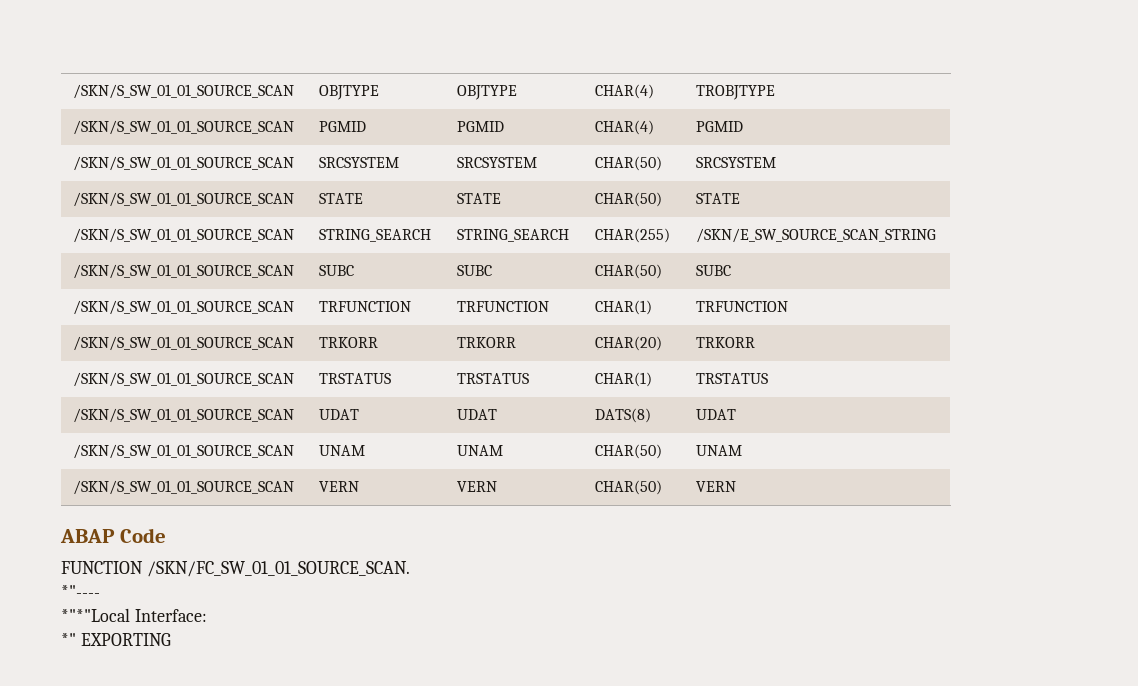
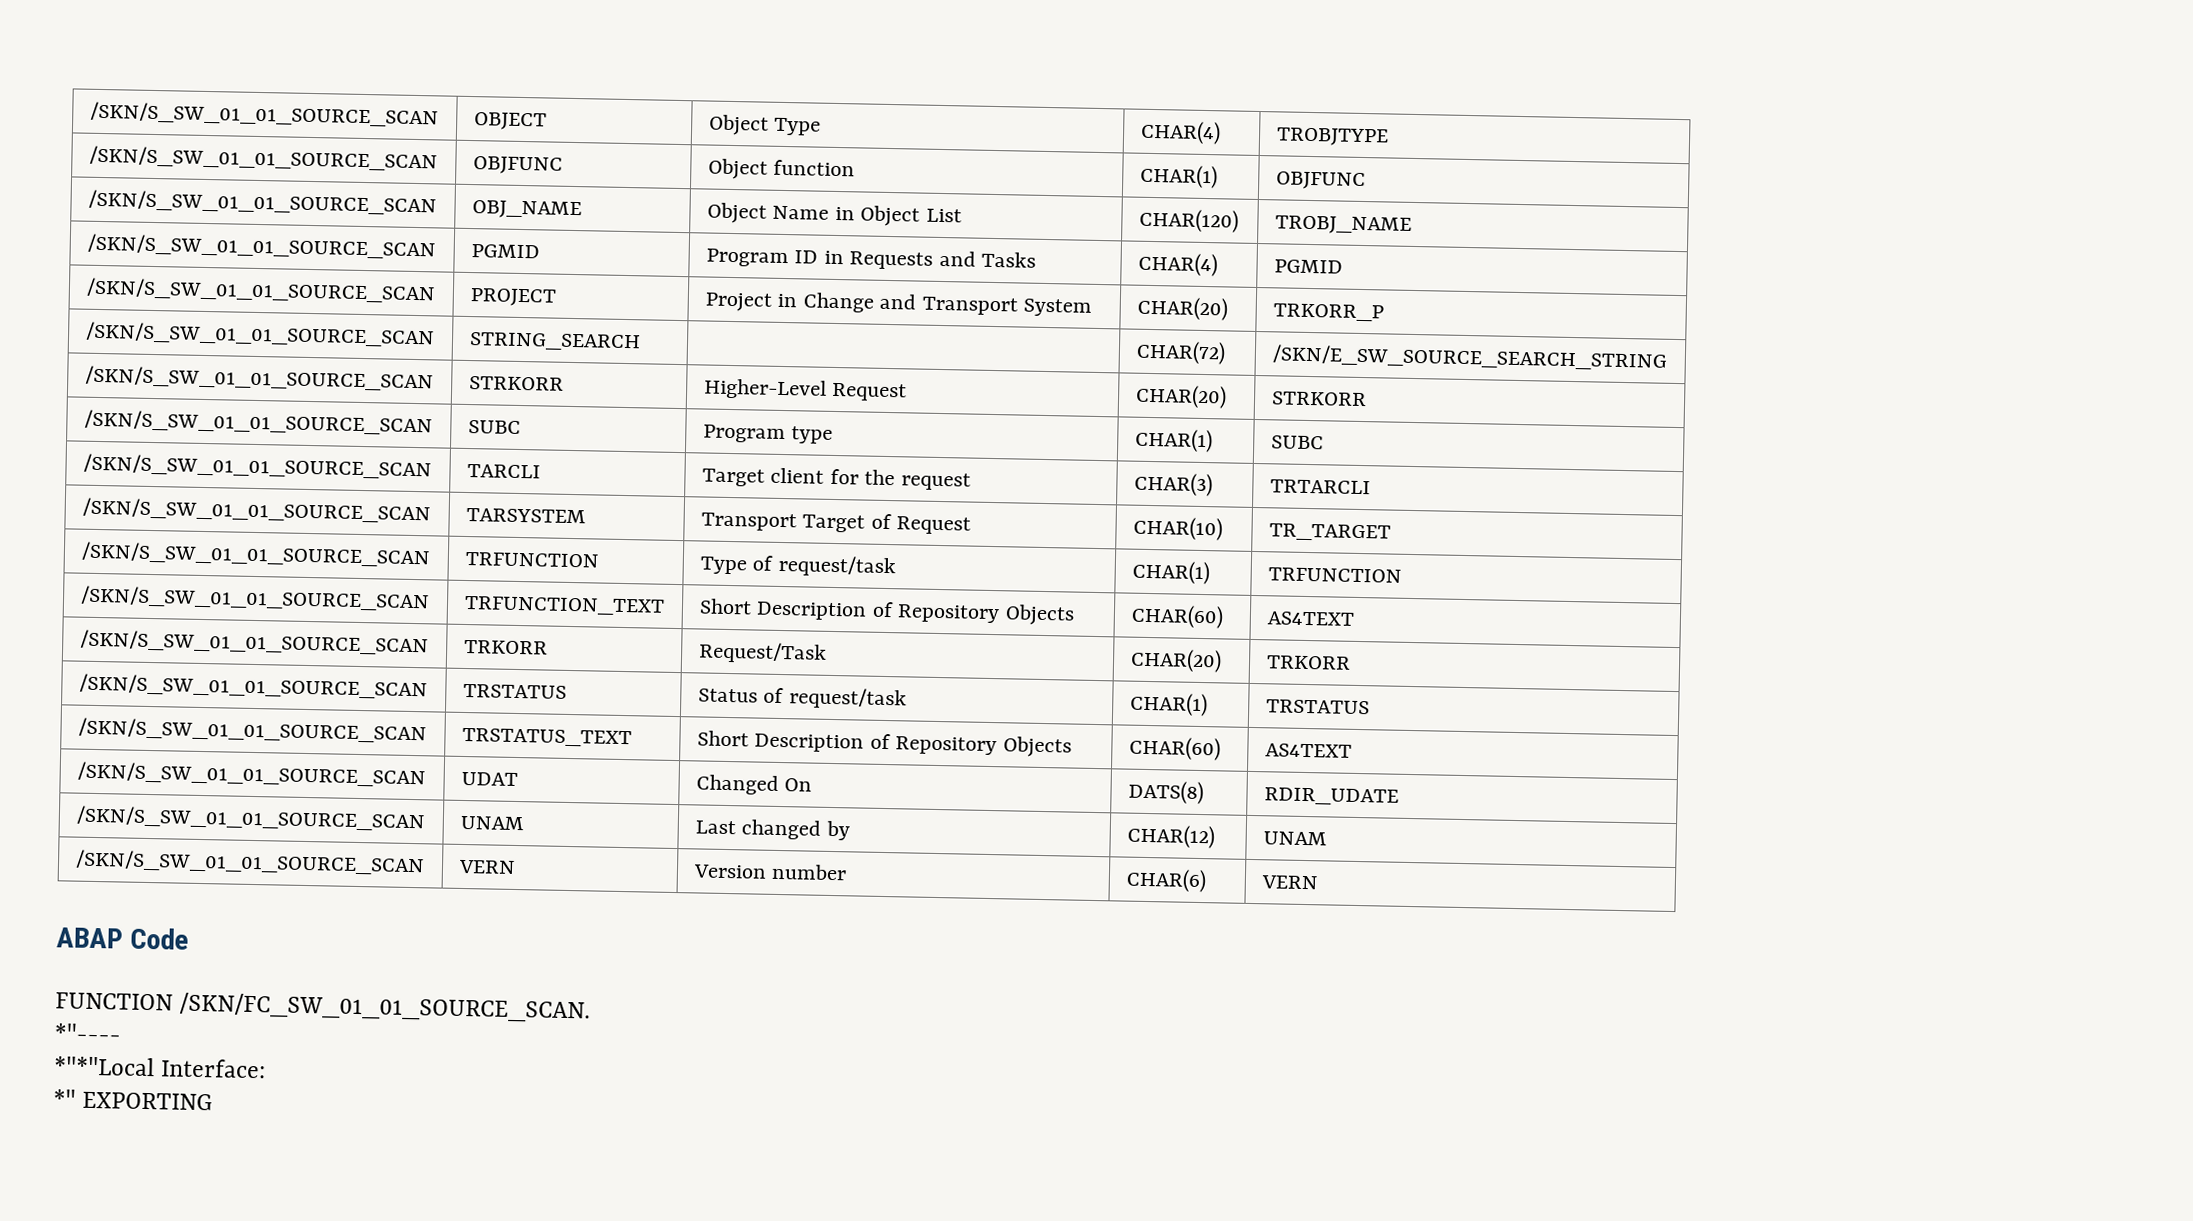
- /SKN/S_SW_01_01_SOURCE_SCAN | OBJTYPE | OBJTYPE | CHAR(4) | TROBJTYPE
+ /SKN/S_SW_01_01_SOURCE_SCAN | OBJECT | Object Type | CHAR(4) | TROBJTYPE
- /SKN/S_SW_01_01_SOURCE_SCAN | PGMID | PGMID | CHAR(4) | PGMID
- /SKN/S_SW_01_01_SOURCE_SCAN | SRCSYSTEM | SRCSYSTEM | CHAR(50) | SRCSYSTEM
- /SKN/S_SW_01_01_SOURCE_SCAN | STATE | STATE | CHAR(50) | STATE
- /SKN/S_SW_01_01_SOURCE_SCAN | STRING_SEARCH | STRING_SEARCH | CHAR(255) | /SKN/E_SW_SOURCE_SCAN_STRING
- /SKN/S_SW_01_01_SOURCE_SCAN | SUBC | SUBC | CHAR(50) | SUBC
+ /SKN/S_SW_01_01_SOURCE_SCAN | OBJFUNC | Object function | CHAR(1) | OBJFUNC
+ /SKN/S_SW_01_01_SOURCE_SCAN | OBJ_NAME | Object Name in Object List | CHAR(120) | TROBJ_NAME
+ /SKN/S_SW_01_01_SOURCE_SCAN | PGMID | Program ID in Requests and Tasks | CHAR(4) | PGMID
+ /SKN/S_SW_01_01_SOURCE_SCAN | PROJECT | Project in Change and Transport System | CHAR(20) | TRKORR_P
+ /SKN/S_SW_01_01_SOURCE_SCAN | STRING_SEARCH | | CHAR(72) | /SKN/E_SW_SOURCE_SEARCH_STRING
+ /SKN/S_SW_01_01_SOURCE_SCAN | STRKORR | Higher-Level Request | CHAR(20) | STRKORR
+ /SKN/S_SW_01_01_SOURCE_SCAN | SUBC | Program type | CHAR(1) | SUBC
+ /SKN/S_SW_01_01_SOURCE_SCAN | TARCLI | Target client for the request | CHAR(3) | TRTARCLI
+ /SKN/S_SW_01_01_SOURCE_SCAN | TARSYSTEM | Transport Target of Request | CHAR(10) | TR_TARGET
- /SKN/S_SW_01_01_SOURCE_SCAN | TRFUNCTION | TRFUNCTION | CHAR(1) | TRFUNCTION
+ /SKN/S_SW_01_01_SOURCE_SCAN | TRFUNCTION | Type of request/task | CHAR(1) | TRFUNCTION
+ /SKN/S_SW_01_01_SOURCE_SCAN | TRFUNCTION_TEXT | Short Description of Repository Objects | CHAR(60) | AS4TEXT
- /SKN/S_SW_01_01_SOURCE_SCAN | TRKORR | TRKORR | CHAR(20) | TRKORR
+ /SKN/S_SW_01_01_SOURCE_SCAN | TRKORR | Request/Task | CHAR(20) | TRKORR
- /SKN/S_SW_01_01_SOURCE_SCAN | TRSTATUS | TRSTATUS | CHAR(1) | TRSTATUS
+ /SKN/S_SW_01_01_SOURCE_SCAN | TRSTATUS | Status of request/task | CHAR(1) | TRSTATUS
- /SKN/S_SW_01_01_SOURCE_SCAN | UDAT | UDAT | DATS(8) | UDAT
+ /SKN/S_SW_01_01_SOURCE_SCAN | TRSTATUS_TEXT | Short Description of Repository Objects | CHAR(60) | AS4TEXT
+ /SKN/S_SW_01_01_SOURCE_SCAN | UDAT | Changed On | DATS(8) | RDIR_UDATE
- /SKN/S_SW_01_01_SOURCE_SCAN | UNAM | UNAM | CHAR(50) | UNAM
+ /SKN/S_SW_01_01_SOURCE_SCAN | UNAM | Last changed by | CHAR(12) | UNAM
- /SKN/S_SW_01_01_SOURCE_SCAN | VERN | VERN | CHAR(50) | VERN
+ /SKN/S_SW_01_01_SOURCE_SCAN | VERN | Version number | CHAR(6) | VERN

